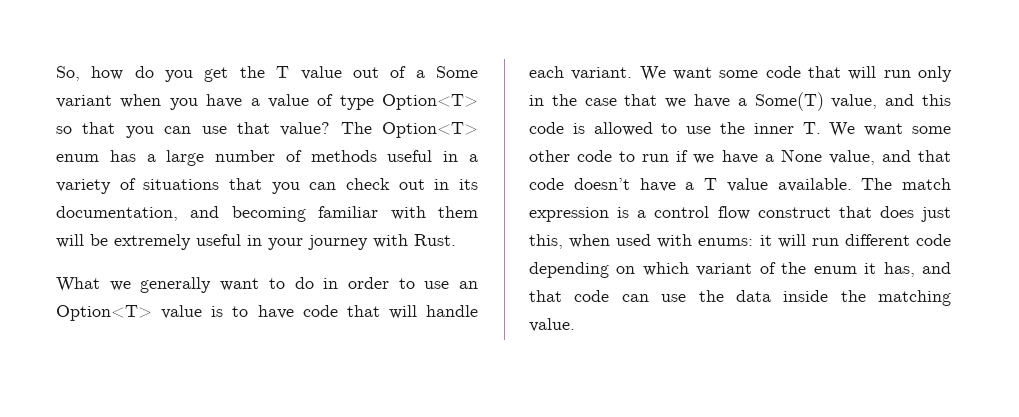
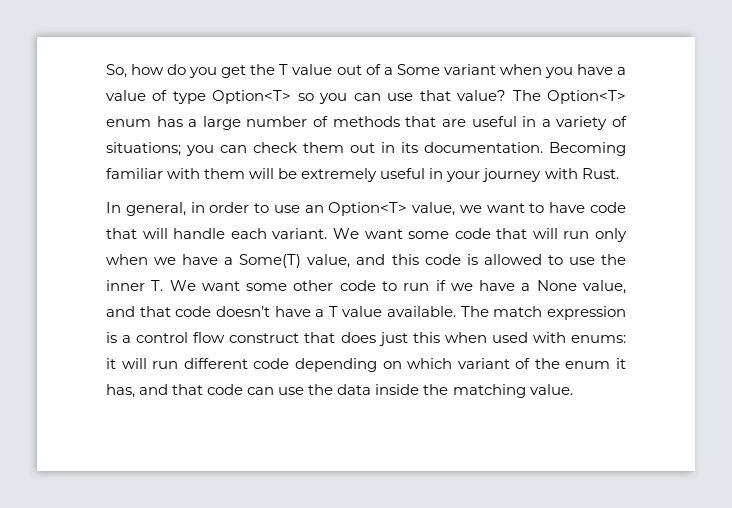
- So, how do you get the T value out of a Some variant when you have a value of type Option<T> so that you can use that value?
+ So, how do you get the T value out of a Some variant when you have a value of type Option<T> so you can use that value?
- The Option<T> enum has a large number of methods useful in a variety of situations that you can check out in its documentation, and becoming familiar with them will be extremely useful in your journey with Rust.
+ The Option<T> enum has a large number of methods that are useful in a variety of situations; you can check them out in its documentation. Becoming familiar with them will be extremely useful in your journey with Rust.
- What we generally want to do in order to use an Option<T> value is to have code that will handle each variant.
+ In general, in order to use an Option<T> value, we want to have code that will handle each variant.
- We want some code that will run only in the case that we have a Some(T) value, and this code is allowed to use the inner T. We want some other code to run if we have a None value, and that code doesn’t have a T value available.
+ We want some code that will run only when we have a Some(T) value, and this code is allowed to use the inner T. We want some other code to run if we have a None value, and that code doesn’t have a T value available.
- The match expression is a control flow construct that does just this, when used with enums: it will run different code depending on which variant of the enum it has, and that code can use the data inside the matching value.
+ The match expression is a control flow construct that does just this when used with enums: it will run different code depending on which variant of the enum it has, and that code can use the data inside the matching value.

